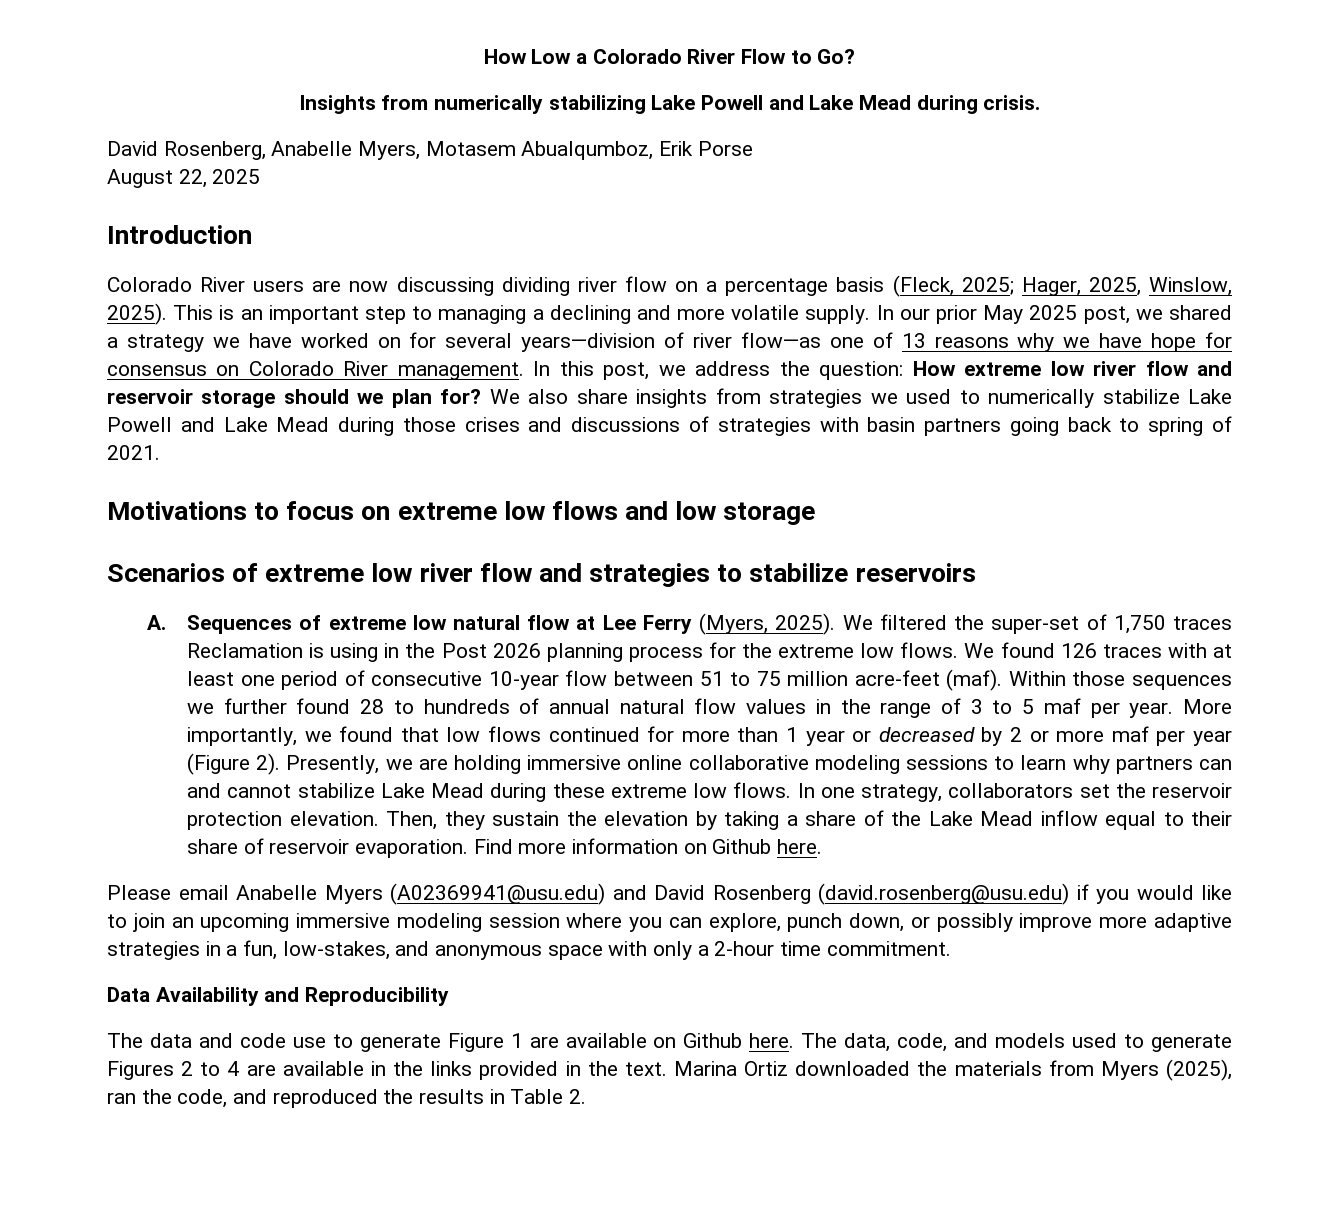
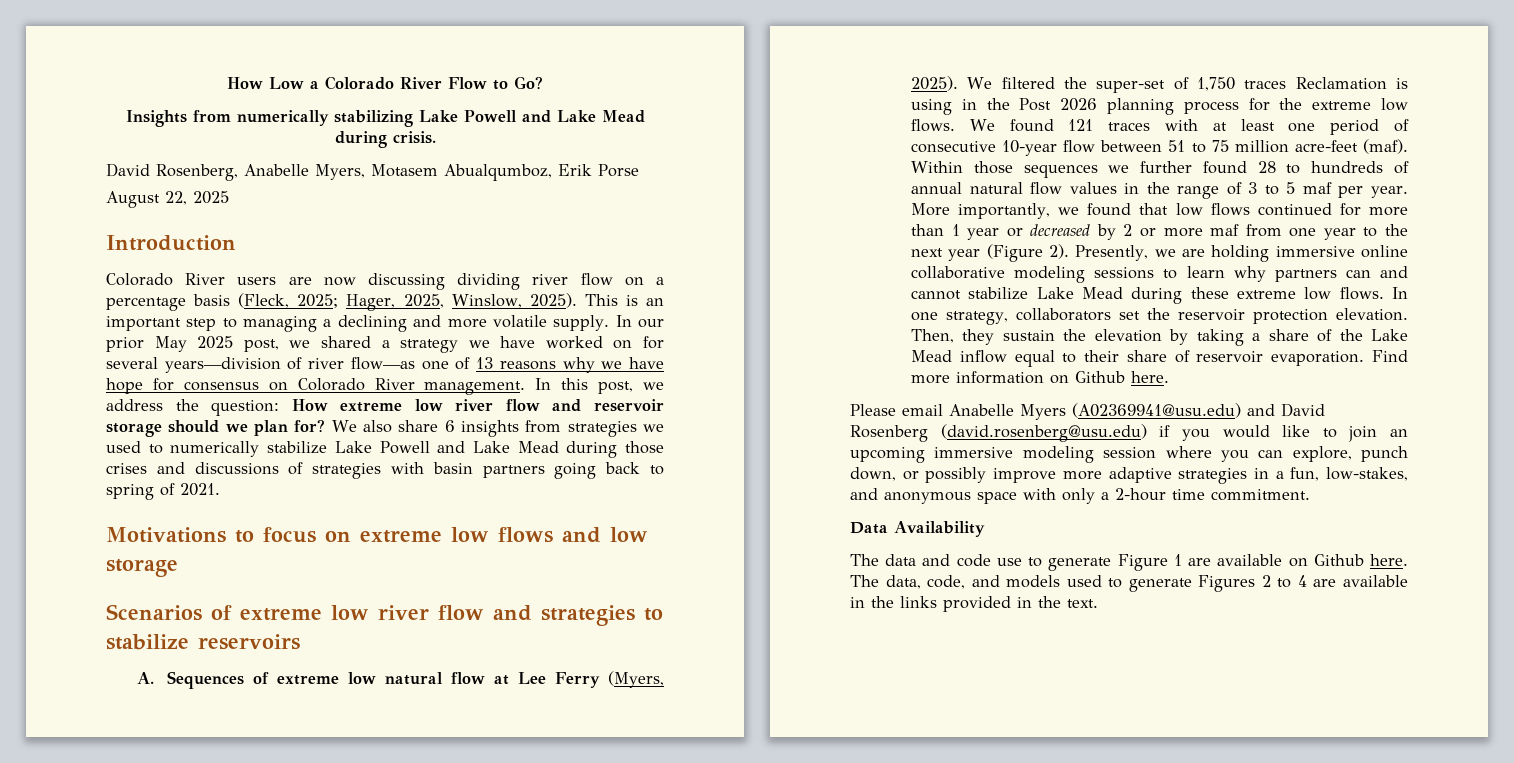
- We also share insights from strategies we used to numerically stabilize Lake Powell and Lake Mead during those crises and discussions of strategies with basin partners going back to spring of 2021.
+ We also share 6 insights from strategies we used to numerically stabilize Lake Powell and Lake Mead during those crises and discussions of strategies with basin partners going back to spring of 2021.
- We found 126 traces with at least one period of consecutive 10-year flow between 51 to 75 million acre-feet (maf).
+ We found 121 traces with at least one period of consecutive 10-year flow between 51 to 75 million acre-feet (maf).
- More importantly, we found that low flows continued for more than 1 year or decreased by 2 or more maf per year (Figure 2).
+ More importantly, we found that low flows continued for more than 1 year or decreased by 2 or more maf from one year to the next year (Figure 2).
- Data Availability and Reproducibility
+ Data Availability
- Marina Ortiz downloaded the materials from Myers (2025), ran the code, and reproduced the results in Table 2.

